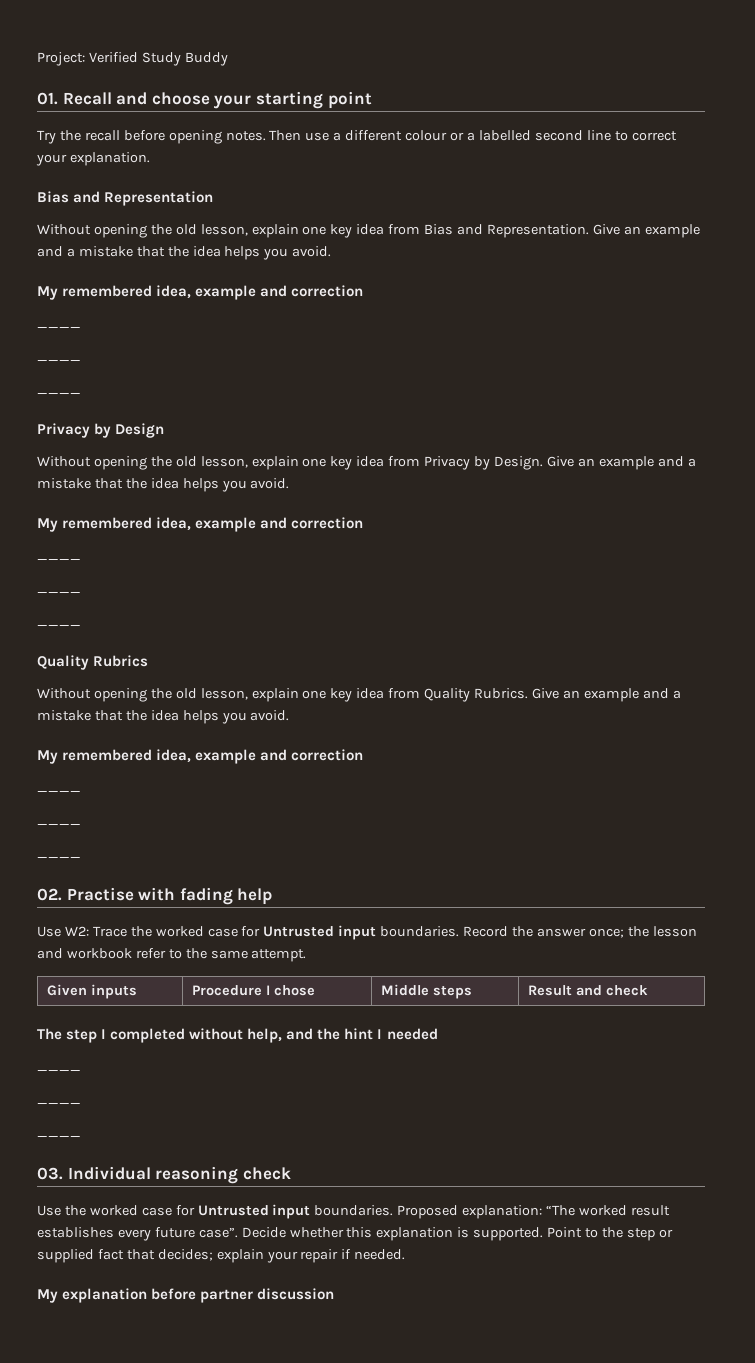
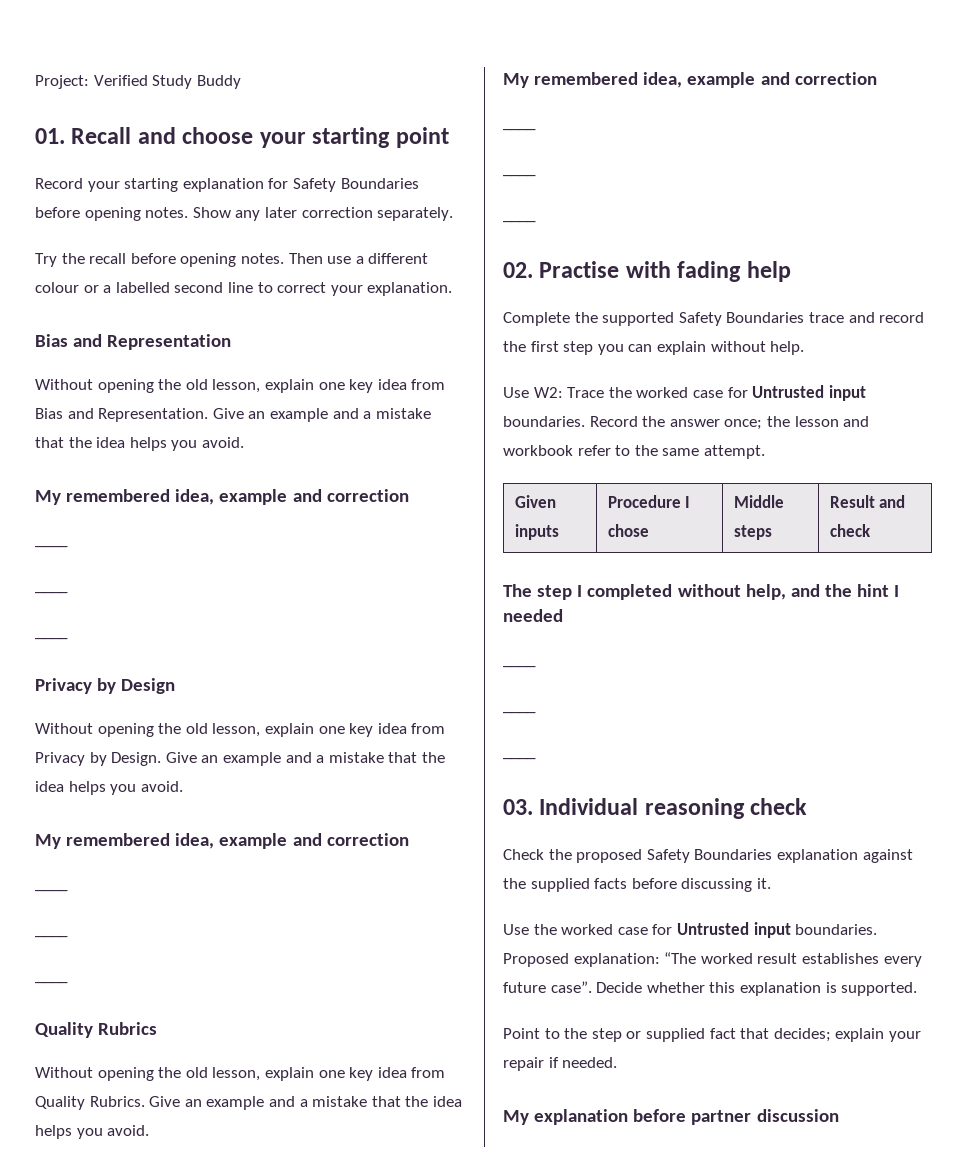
+ Record your starting explanation for Safety Boundaries before opening notes. Show any later correction separately.
+ Complete the supported Safety Boundaries trace and record the first step you can explain without help.
+ Check the proposed Safety Boundaries explanation against the supplied facts before discussing it.
- Decide whether this explanation is supported. Point to the step or supplied fact that decides; explain your repair if needed.
+ Decide whether this explanation is supported.
+ Point to the step or supplied fact that decides; explain your repair if needed.

